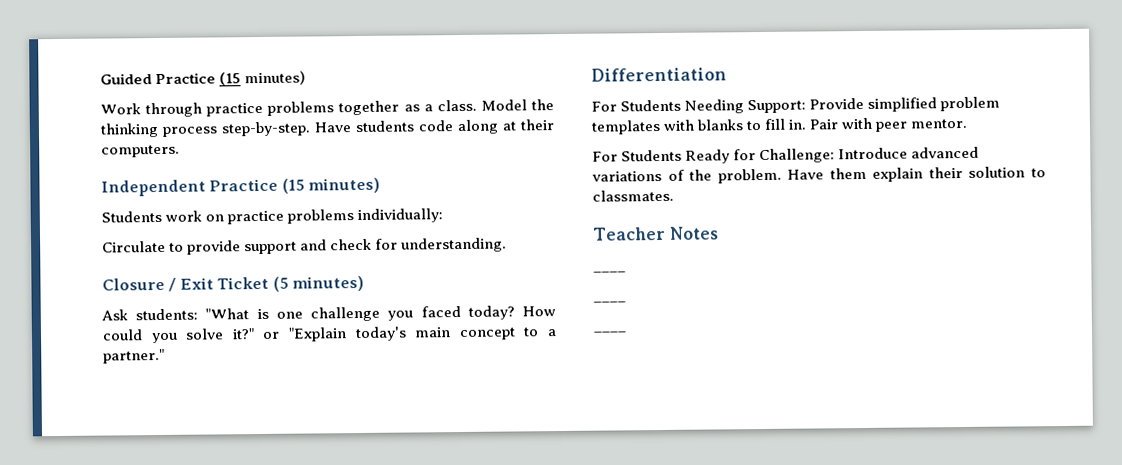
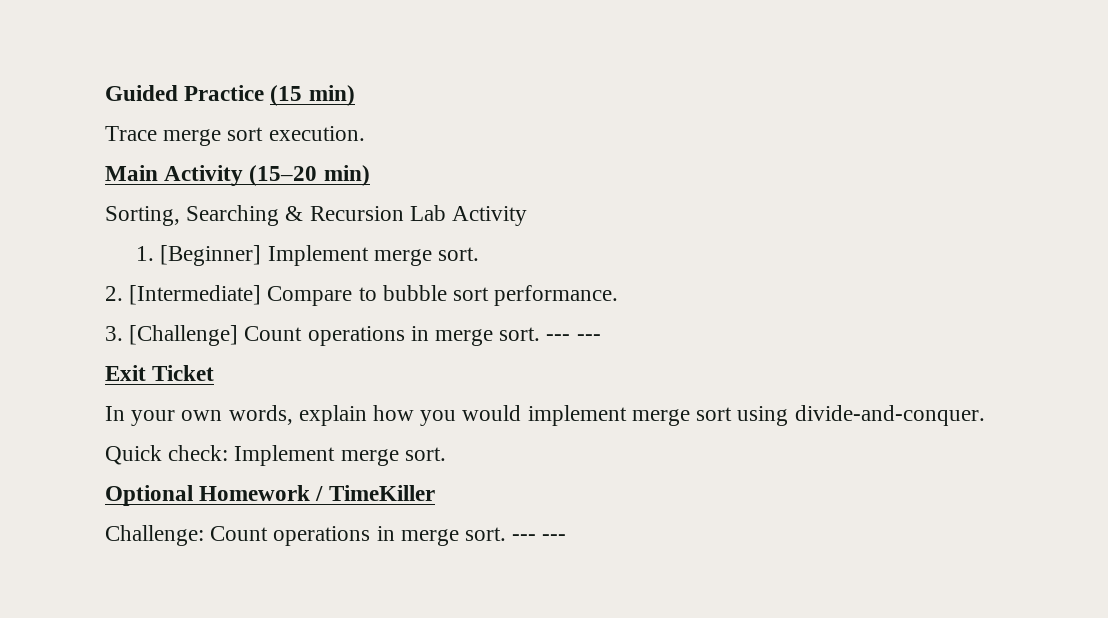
- Guided Practice (15 minutes)
- Work through practice problems together as a class. Model the thinking process step-by-step. Have students code along at their computers.
- Independent Practice (15 minutes)
- Students work on practice problems individually:
- Circulate to provide support and check for understanding.
- Closure / Exit Ticket (5 minutes)
- Ask students: "What is one challenge you faced today? How could you solve it?" or "Explain today's main concept to a partner."
- Differentiation
- For Students Needing Support: Provide simplified problem templates with blanks to fill in. Pair with peer mentor.
- For Students Ready for Challenge: Introduce advanced variations of the problem. Have them explain their solution to classmates.
- Teacher Notes
- ____
- ____
- ____
+ Guided Practice (15 min)
+ Trace merge sort execution.
+ Main Activity (15–20 min)
+ Sorting, Searching & Recursion Lab Activity
+ 1. [Beginner] Implement merge sort.
+ 2. [Intermediate] Compare to bubble sort performance.
+ 3. [Challenge] Count operations in merge sort. --- ---
+ Exit Ticket
+ In your own words, explain how you would implement merge sort using divide-and-conquer.
+ Quick check: Implement merge sort.
+ Optional Homework / TimeKiller
+ Challenge: Count operations in merge sort. --- ---

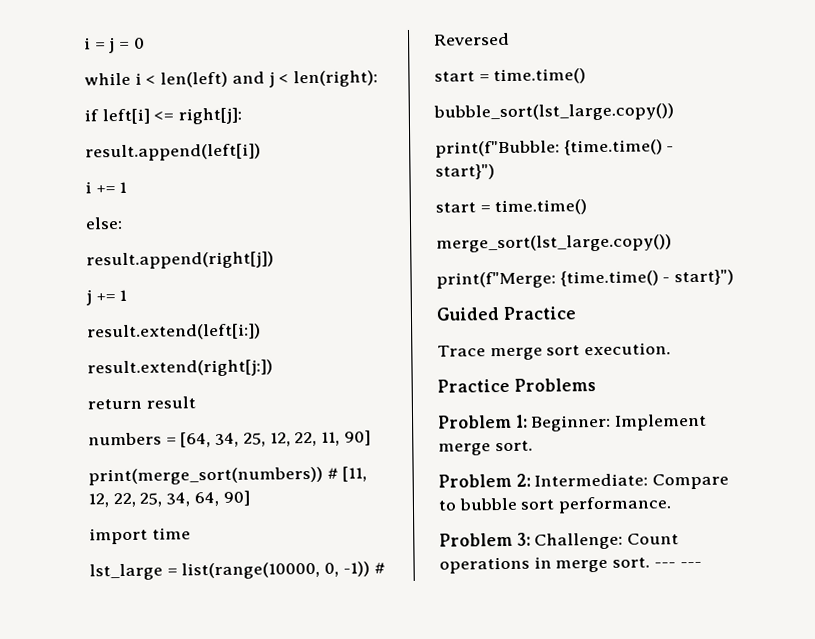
+ i = j = 0
+ while i < len(left) and j < len(right):
+ if left[i] <= right[j]:
+ result.append(left[i])
+ i += 1
+ else:
+ result.append(right[j])
+ j += 1
+ result.extend(left[i:])
+ result.extend(right[j:])
+ return result
+ numbers = [64, 34, 25, 12, 22, 11, 90]
+ print(merge_sort(numbers)) # [11, 12, 22, 25, 34, 64, 90]
+ import time
+ lst_large = list(range(10000, 0, -1)) # Reversed
+ start = time.time()
+ bubble_sort(lst_large.copy())
+ print(f"Bubble: {time.time() - start}")
+ start = time.time()
+ merge_sort(lst_large.copy())
+ print(f"Merge: {time.time() - start}")
- Guided Practice (15 min)
+ Guided Practice
- Main Activity (15–20 min)
- Sorting, Searching & Recursion Lab Activity
- 1. [Beginner] Implement merge sort.
- 2. [Intermediate] Compare to bubble sort performance.
+ Practice Problems
+ Problem 1: Beginner: Implement merge sort.
+ Problem 2: Intermediate: Compare to bubble sort performance.
- 3. [Challenge] Count operations in merge sort. --- ---
- Exit Ticket
- In your own words, explain how you would implement merge sort using divide-and-conquer.
- Quick check: Implement merge sort.
- Optional Homework / TimeKiller
- Challenge: Count operations in merge sort.
+ Problem 3: Challenge: Count operations in merge sort.

